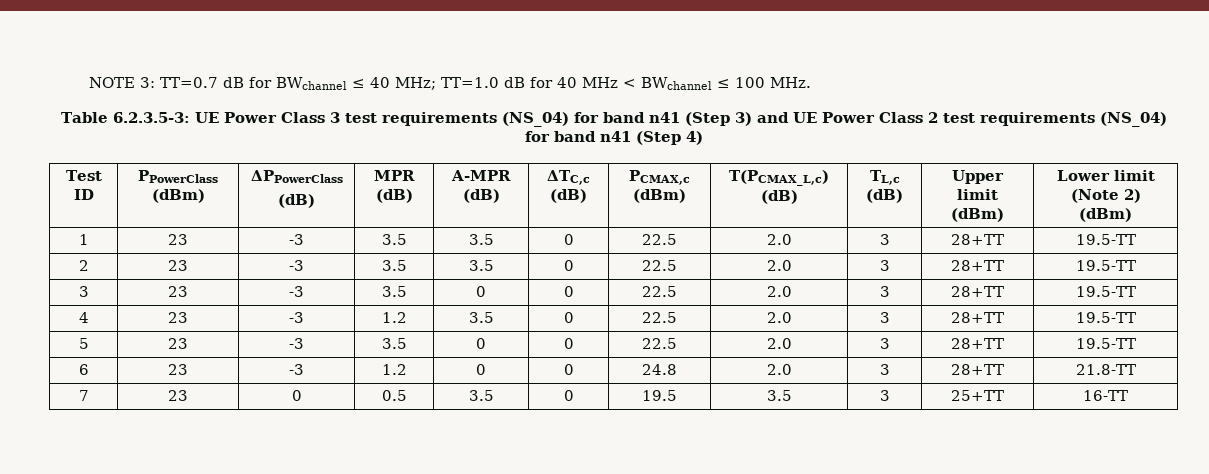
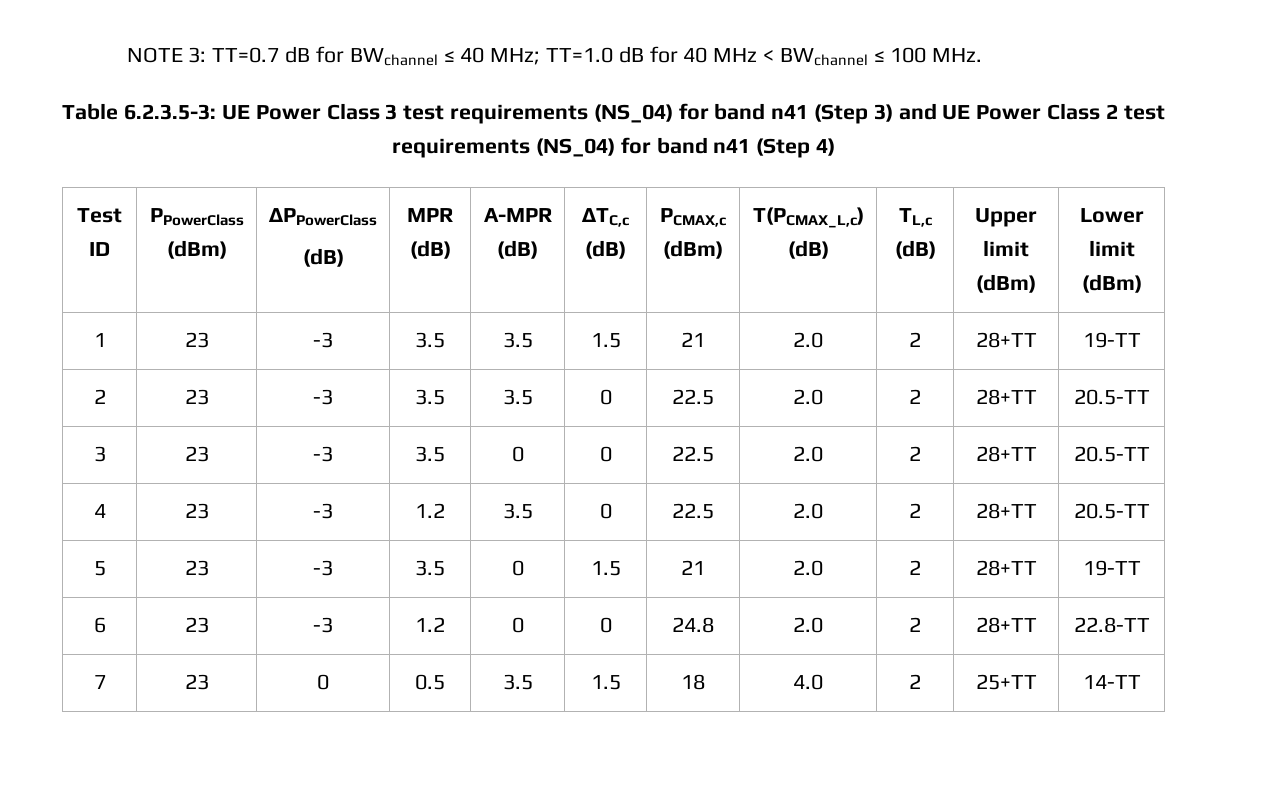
  Test ID | PPowerClass (dBm) | ΔPPowerClass
- (dB) | MPR (dB) | A-MPR (dB) | ΔTC,c (dB) | PCMAX,c (dBm) | T(PCMAX_L,c) (dB) | TL,c (dB) | Upper limit (dBm) | Lower limit (Note 2) (dBm)
+ (dB) | MPR (dB) | A-MPR (dB) | ΔTC,c (dB) | PCMAX,c (dBm) | T(PCMAX_L,c) (dB) | TL,c (dB) | Upper limit (dBm) | Lower limit (dBm)
- 1 | 23 | -3 | 3.5 | 3.5 | 0 | 22.5 | 2.0 | 3 | 28+TT | 19.5-TT
+ 1 | 23 | -3 | 3.5 | 3.5 | 1.5 | 21 | 2.0 | 2 | 28+TT | 19-TT
- 2 | 23 | -3 | 3.5 | 3.5 | 0 | 22.5 | 2.0 | 3 | 28+TT | 19.5-TT
+ 2 | 23 | -3 | 3.5 | 3.5 | 0 | 22.5 | 2.0 | 2 | 28+TT | 20.5-TT
- 3 | 23 | -3 | 3.5 | 0 | 0 | 22.5 | 2.0 | 3 | 28+TT | 19.5-TT
+ 3 | 23 | -3 | 3.5 | 0 | 0 | 22.5 | 2.0 | 2 | 28+TT | 20.5-TT
- 4 | 23 | -3 | 1.2 | 3.5 | 0 | 22.5 | 2.0 | 3 | 28+TT | 19.5-TT
+ 4 | 23 | -3 | 1.2 | 3.5 | 0 | 22.5 | 2.0 | 2 | 28+TT | 20.5-TT
- 5 | 23 | -3 | 3.5 | 0 | 0 | 22.5 | 2.0 | 3 | 28+TT | 19.5-TT
+ 5 | 23 | -3 | 3.5 | 0 | 1.5 | 21 | 2.0 | 2 | 28+TT | 19-TT
- 6 | 23 | -3 | 1.2 | 0 | 0 | 24.8 | 2.0 | 3 | 28+TT | 21.8-TT
+ 6 | 23 | -3 | 1.2 | 0 | 0 | 24.8 | 2.0 | 2 | 28+TT | 22.8-TT
- 7 | 23 | 0 | 0.5 | 3.5 | 0 | 19.5 | 3.5 | 3 | 25+TT | 16-TT
+ 7 | 23 | 0 | 0.5 | 3.5 | 1.5 | 18 | 4.0 | 2 | 25+TT | 14-TT

